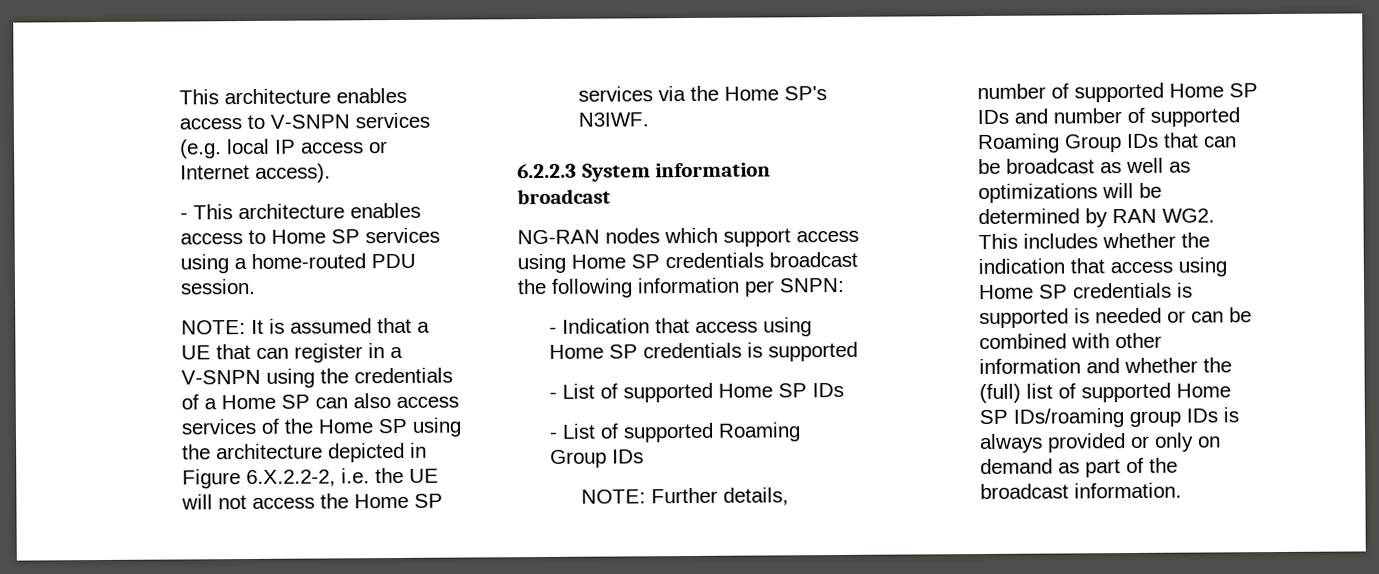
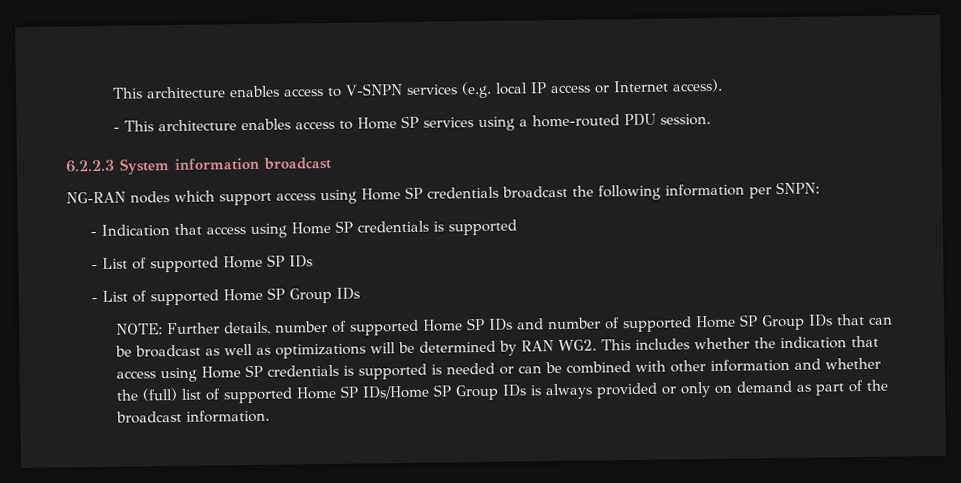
- NOTE: It is assumed that a UE that can register in a V-SNPN using the credentials of a Home SP can also access services of the Home SP using the architecture depicted in Figure 6.X.2.2-2, i.e. the UE will not access the Home SP services via the Home SP's N3IWF.
- - List of supported Roaming Group IDs
+ - List of supported Home SP Group IDs
- Further details, number of supported Home SP IDs and number of supported Roaming Group IDs that can be broadcast as well as optimizations will be determined by RAN WG2. This includes whether the indication that access using Home SP credentials is supported is needed or can be combined with other information and whether the (full) list of supported Home SP IDs/roaming group IDs is always provided or only on demand as part of the broadcast information.
+ Further details, number of supported Home SP IDs and number of supported Home SP Group IDs that can be broadcast as well as optimizations will be determined by RAN WG2. This includes whether the indication that access using Home SP credentials is supported is needed or can be combined with other information and whether the (full) list of supported Home SP IDs/Home SP Group IDs is always provided or only on demand as part of the broadcast information.

